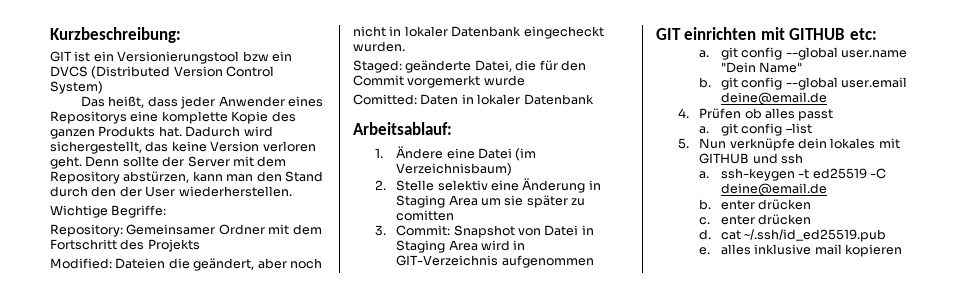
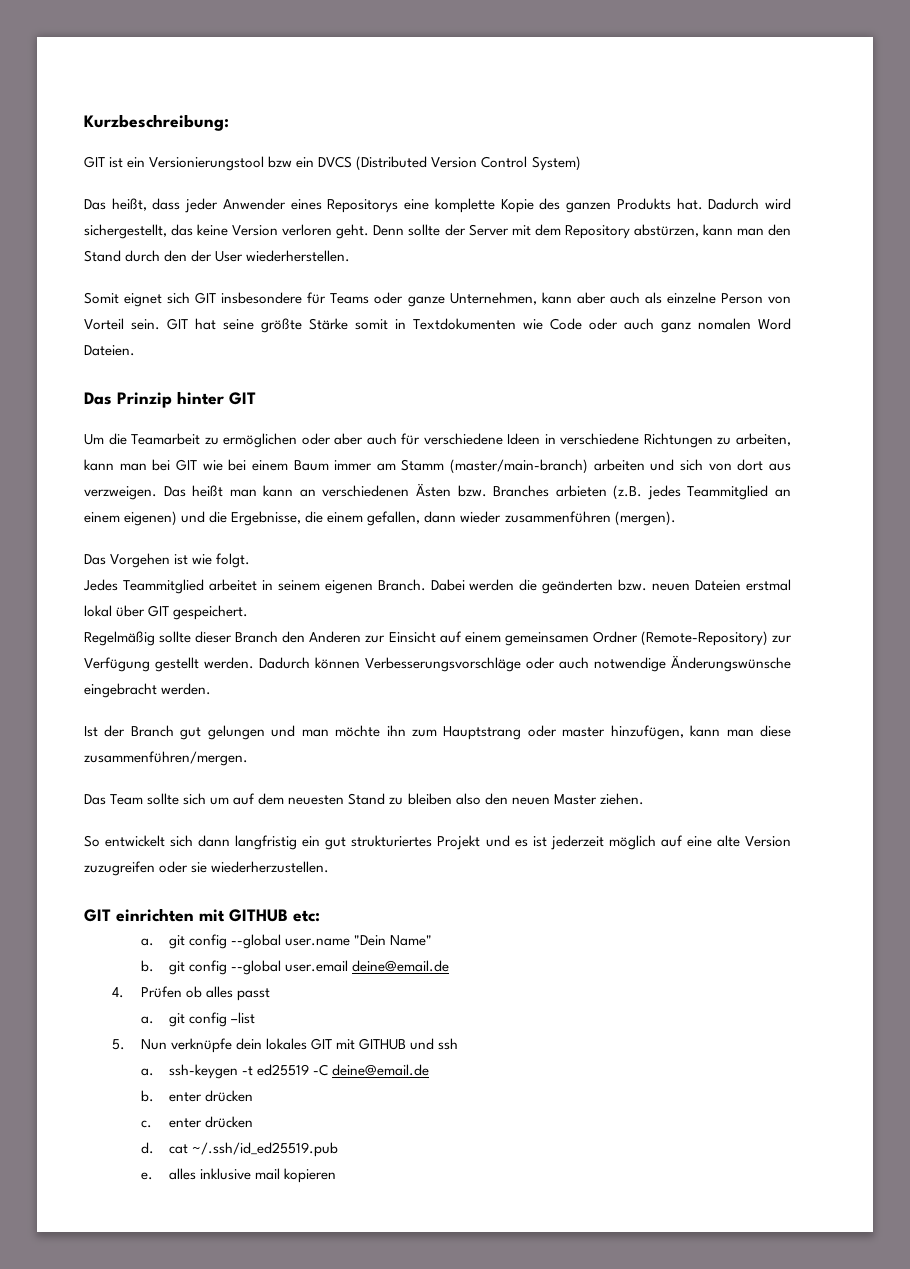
- Wichtige Begriffe:
- Repository: Gemeinsamer Ordner mit dem Fortschritt des Projekts
- Modified: Dateien die geändert, aber noch nicht in lokaler Datenbank eingecheckt wurden.
- Staged: geänderte Datei, die für den Commit vorgemerkt wurde
- Comitted: Daten in lokaler Datenbank
- Arbeitsablauf:
- 1. Ändere eine Datei (im Verzeichnisbaum)
- 2. Stelle selektiv eine Änderung in Staging Area um sie später zu comitten
- 3. Commit: Snapshot von Datei in Staging Area wird in GIT-Verzeichnis aufgenommen
+ Somit eignet sich GIT insbesondere für Teams oder ganze Unternehmen, kann aber auch als einzelne Person von Vorteil sein. GIT hat seine größte Stärke somit in Textdokumenten wie Code oder auch ganz nomalen Word Dateien.
+ Das Prinzip hinter GIT
+ Um die Teamarbeit zu ermöglichen oder aber auch für verschiedene Ideen in verschiedene Richtungen zu arbeiten, kann man bei GIT wie bei einem Baum immer am Stamm (master/main-branch) arbeiten und sich von dort aus verzweigen. Das heißt man kann an verschiedenen Ästen bzw. Branches arbieten (z.B. jedes Teammitglied an einem eigenen) und die Ergebnisse, die einem gefallen, dann wieder zusammenführen (mergen).
+ Das Vorgehen ist wie folgt.
+ Jedes Teammitglied arbeitet in seinem eigenen Branch. Dabei werden die geänderten bzw. neuen Dateien erstmal lokal über GIT gespeichert.
+ Regelmäßig sollte dieser Branch den Anderen zur Einsicht auf einem gemeinsamen Ordner (Remote-Repository) zur Verfügung gestellt werden. Dadurch können Verbesserungsvorschläge oder auch notwendige Änderungswünsche eingebracht werden.
+ Ist der Branch gut gelungen und man möchte ihn zum Hauptstrang oder master hinzufügen, kann man diese zusammenführen/mergen.
+ Das Team sollte sich um auf dem neuesten Stand zu bleiben also den neuen Master ziehen.
+ So entwickelt sich dann langfristig ein gut strukturiertes Projekt und es ist jederzeit möglich auf eine alte Version zuzugreifen oder sie wiederherzustellen.
- 5. Nun verknüpfe dein lokales mit GITHUB und ssh
+ 5. Nun verknüpfe dein lokales GIT mit GITHUB und ssh

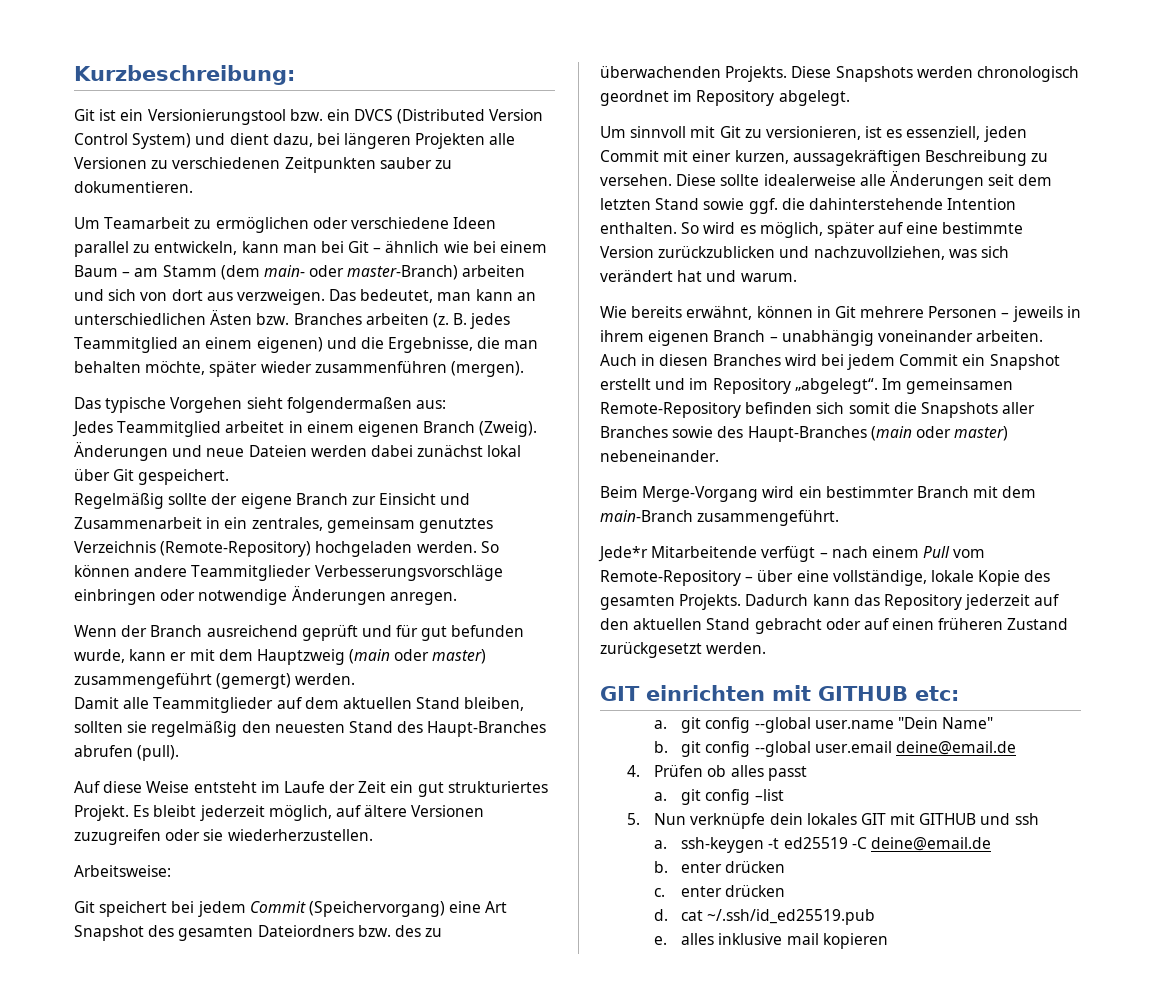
- GIT ist ein Versionierungstool bzw ein DVCS (Distributed Version Control System)
- Das heißt, dass jeder Anwender eines Repositorys eine komplette Kopie des ganzen Produkts hat. Dadurch wird sichergestellt, das keine Version verloren geht. Denn sollte der Server mit dem Repository abstürzen, kann man den Stand durch den der User wiederherstellen.
- Somit eignet sich GIT insbesondere für Teams oder ganze Unternehmen, kann aber auch als einzelne Person von Vorteil sein. GIT hat seine größte Stärke somit in Textdokumenten wie Code oder auch ganz nomalen Word Dateien.
- Das Prinzip hinter GIT
- Um die Teamarbeit zu ermöglichen oder aber auch für verschiedene Ideen in verschiedene Richtungen zu arbeiten, kann man bei GIT wie bei einem Baum immer am Stamm (master/main-branch) arbeiten und sich von dort aus verzweigen.
+ Git ist ein Versionierungstool bzw. ein DVCS (Distributed Version Control System) und dient dazu, bei längeren Projekten alle Versionen zu verschiedenen Zeitpunkten sauber zu dokumentieren.
+ Um Teamarbeit zu ermöglichen oder verschiedene Ideen parallel zu entwickeln, kann man bei Git – ähnlich wie bei einem Baum – am Stamm (dem main- oder master-Branch) arbeiten und sich von dort aus verzweigen.
- Das heißt man kann an verschiedenen Ästen bzw. Branches arbieten (z.B. jedes Teammitglied an einem eigenen) und die Ergebnisse, die einem gefallen, dann wieder zusammenführen (mergen).
+ Das bedeutet, man kann an unterschiedlichen Ästen bzw. Branches arbeiten (z. B. jedes Teammitglied an einem eigenen) und die Ergebnisse, die man behalten möchte, später wieder zusammenführen (mergen).
- Das Vorgehen ist wie folgt.
+ Das typische Vorgehen sieht folgendermaßen aus:
- Jedes Teammitglied arbeitet in seinem eigenen Branch. Dabei werden die geänderten bzw. neuen Dateien erstmal lokal über GIT gespeichert.
+ Jedes Teammitglied arbeitet in einem eigenen Branch (Zweig). Änderungen und neue Dateien werden dabei zunächst lokal über Git gespeichert.
- Regelmäßig sollte dieser Branch den Anderen zur Einsicht auf einem gemeinsamen Ordner (Remote-Repository) zur Verfügung gestellt werden. Dadurch können Verbesserungsvorschläge oder auch notwendige Änderungswünsche eingebracht werden.
- Ist der Branch gut gelungen und man möchte ihn zum Hauptstrang oder master hinzufügen, kann man diese zusammenführen/mergen.
- Das Team sollte sich um auf dem neuesten Stand zu bleiben also den neuen Master ziehen.
- So entwickelt sich dann langfristig ein gut strukturiertes Projekt und es ist jederzeit möglich auf eine alte Version zuzugreifen oder sie wiederherzustellen.
+ Regelmäßig sollte der eigene Branch zur Einsicht und Zusammenarbeit in ein zentrales, gemeinsam genutztes Verzeichnis (Remote-Repository) hochgeladen werden. So können andere Teammitglieder Verbesserungsvorschläge einbringen oder notwendige Änderungen anregen.
+ Wenn der Branch ausreichend geprüft und für gut befunden wurde, kann er mit dem Hauptzweig (main oder master) zusammengeführt (gemergt) werden.
+ Damit alle Teammitglieder auf dem aktuellen Stand bleiben, sollten sie regelmäßig den neuesten Stand des Haupt-Branches abrufen (pull).
+ Auf diese Weise entsteht im Laufe der Zeit ein gut strukturiertes Projekt. Es bleibt jederzeit möglich, auf ältere Versionen zuzugreifen oder sie wiederherzustellen.
+ Arbeitsweise:
+ Git speichert bei jedem Commit (Speichervorgang) eine Art Snapshot des gesamten Dateiordners bzw. des zu überwachenden Projekts. Diese Snapshots werden chronologisch geordnet im Repository abgelegt.
+ Um sinnvoll mit Git zu versionieren, ist es essenziell, jeden Commit mit einer kurzen, aussagekräftigen Beschreibung zu versehen. Diese sollte idealerweise alle Änderungen seit dem letzten Stand sowie ggf. die dahinterstehende Intention enthalten. So wird es möglich, später auf eine bestimmte Version zurückzublicken und nachzuvollziehen, was sich verändert hat und warum.
+ Wie bereits erwähnt, können in Git mehrere Personen – jeweils in ihrem eigenen Branch – unabhängig voneinander arbeiten. Auch in diesen Branches wird bei jedem Commit ein Snapshot erstellt und im Repository „abgelegt“. Im gemeinsamen Remote-Repository befinden sich somit die Snapshots aller Branches sowie des Haupt-Branches (main oder master) nebeneinander.
+ Beim Merge-Vorgang wird ein bestimmter Branch mit dem main-Branch zusammengeführt.
+ Jede*r Mitarbeitende verfügt – nach einem Pull vom Remote-Repository – über eine vollständige, lokale Kopie des gesamten Projekts. Dadurch kann das Repository jederzeit auf den aktuellen Stand gebracht oder auf einen früheren Zustand zurückgesetzt werden.

